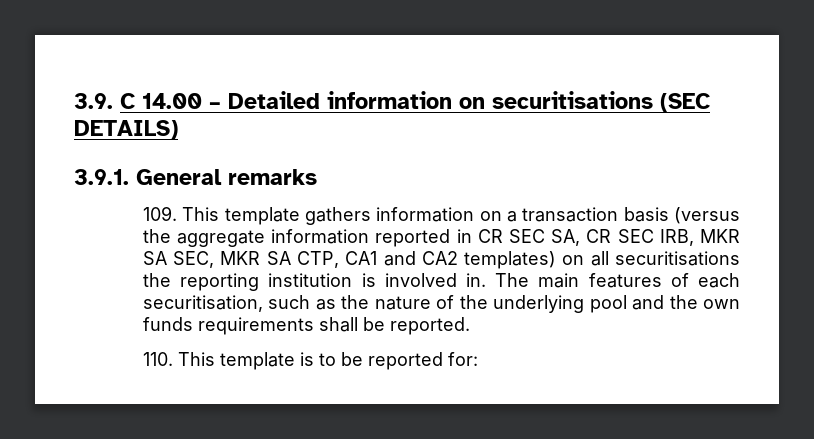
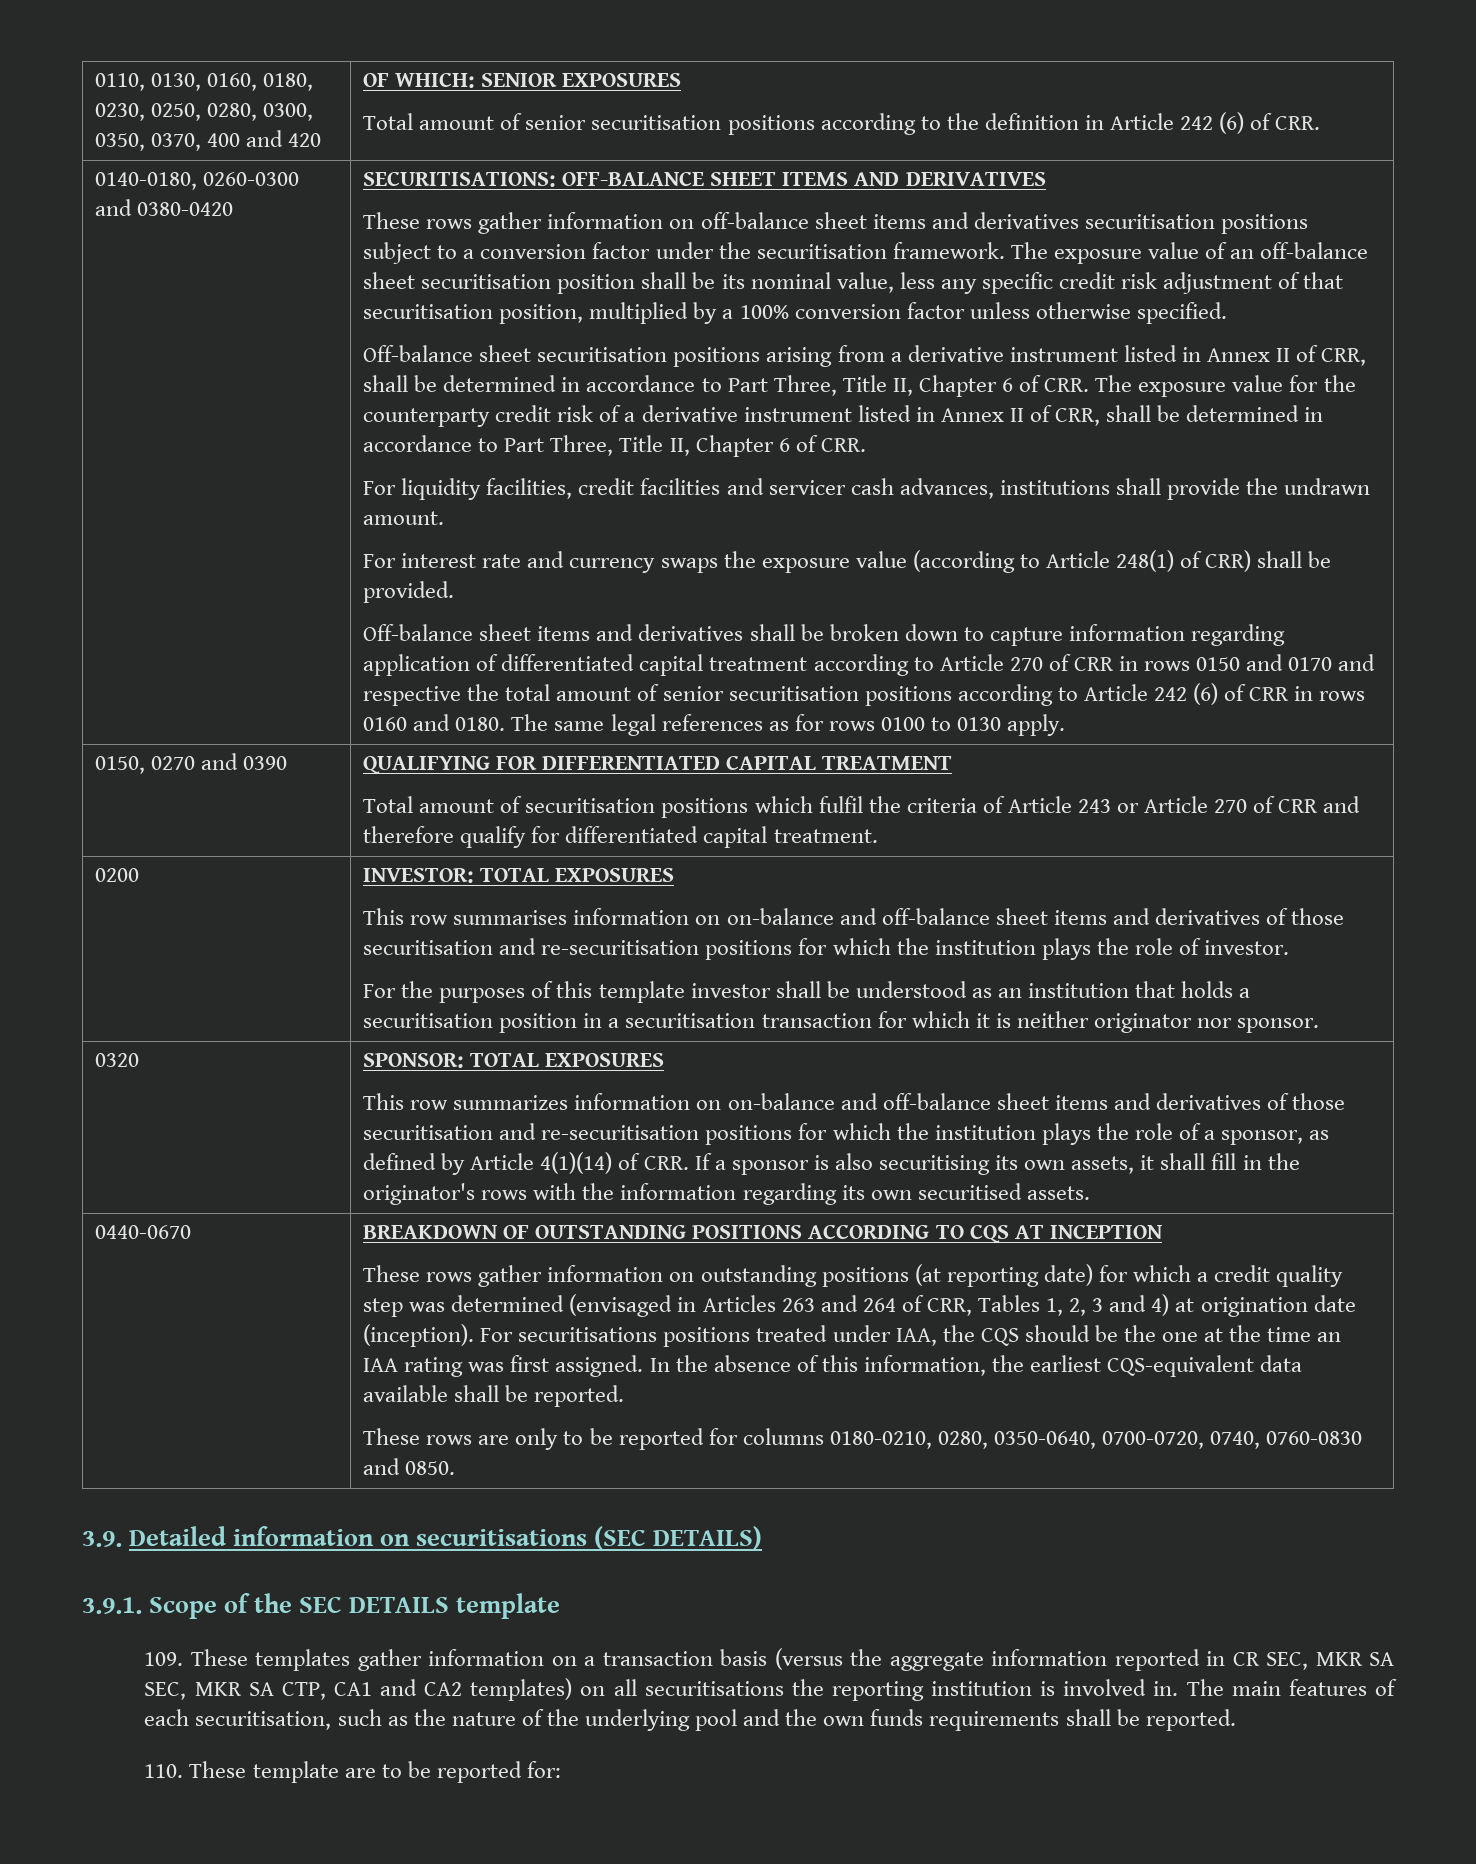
- 3.9. C 14.00 – Detailed information on securitisations (SEC DETAILS)
+ 0110, 0130, 0160, 0180, 0230, 0250, 0280, 0300, 0350, 0370, 400 and 420 | OF WHICH: SENIOR EXPOSURES
+ Total amount of senior securitisation positions according to the definition in Article 242 (6) of CRR.
+ 0140-0180, 0260-0300 and 0380-0420 | SECURITISATIONS: OFF-BALANCE SHEET ITEMS AND DERIVATIVES
+ These rows gather information on off-balance sheet items and derivatives securitisation positions subject to a conversion factor under the securitisation framework. The exposure value of an off-balance sheet securitisation position shall be its nominal value, less any specific credit risk adjustment of that securitisation position, multiplied by a 100% conversion factor unless otherwise specified.
+ Off-balance sheet securitisation positions arising from a derivative instrument listed in Annex II of CRR, shall be determined in accordance to Part Three, Title II, Chapter 6 of CRR. The exposure value for the counterparty credit risk of a derivative instrument listed in Annex II of CRR, shall be determined in accordance to Part Three, Title II, Chapter 6 of CRR.
+ For liquidity facilities, credit facilities and servicer cash advances, institutions shall provide the undrawn amount.
+ For interest rate and currency swaps the exposure value (according to Article 248(1) of CRR) shall be provided.
+ Off-balance sheet items and derivatives shall be broken down to capture information regarding application of differentiated capital treatment according to Article 270 of CRR in rows 0150 and 0170 and respective the total amount of senior securitisation positions according to Article 242 (6) of CRR in rows 0160 and 0180. The same legal references as for rows 0100 to 0130 apply.
+ 0150, 0270 and 0390 | QUALIFYING FOR DIFFERENTIATED CAPITAL TREATMENT
+ Total amount of securitisation positions which fulfil the criteria of Article 243 or Article 270 of CRR and therefore qualify for differentiated capital treatment.
+ 0200 | INVESTOR: TOTAL EXPOSURES
+ This row summarises information on on-balance and off-balance sheet items and derivatives of those securitisation and re-securitisation positions for which the institution plays the role of investor.
+ For the purposes of this template investor shall be understood as an institution that holds a securitisation position in a securitisation transaction for which it is neither originator nor sponsor.
+ 0320 | SPONSOR: TOTAL EXPOSURES
+ This row summarizes information on on-balance and off-balance sheet items and derivatives of those securitisation and re-securitisation positions for which the institution plays the role of a sponsor, as defined by Article 4(1)(14) of CRR. If a sponsor is also securitising its own assets, it shall fill in the originator's rows with the information regarding its own securitised assets.
+ 0440-0670 | BREAKDOWN OF OUTSTANDING POSITIONS ACCORDING TO CQS AT INCEPTION
+ These rows gather information on outstanding positions (at reporting date) for which a credit quality step was determined (envisaged in Articles 263 and 264 of CRR, Tables 1, 2, 3 and 4) at origination date (inception). For securitisations positions treated under IAA, the CQS should be the one at the time an IAA rating was first assigned. In the absence of this information, the earliest CQS-equivalent data available shall be reported.
+ These rows are only to be reported for columns 0180-0210, 0280, 0350-0640, 0700-0720, 0740, 0760-0830 and 0850.
+ 3.9. Detailed information on securitisations (SEC DETAILS)
- 3.9.1. General remarks
- 109. This template gathers information on a transaction basis (versus the aggregate information reported in CR SEC SA, CR SEC IRB, MKR SA SEC, MKR SA CTP, CA1 and CA2 templates) on all securitisations the reporting institution is involved in.
+ 3.9.1. Scope of the SEC DETAILS template
+ 109. These templates gather information on a transaction basis (versus the aggregate information reported in CR SEC, MKR SA SEC, MKR SA CTP, CA1 and CA2 templates) on all securitisations the reporting institution is involved in.
- 110. This template is to be reported for:
+ 110. These template are to be reported for:

